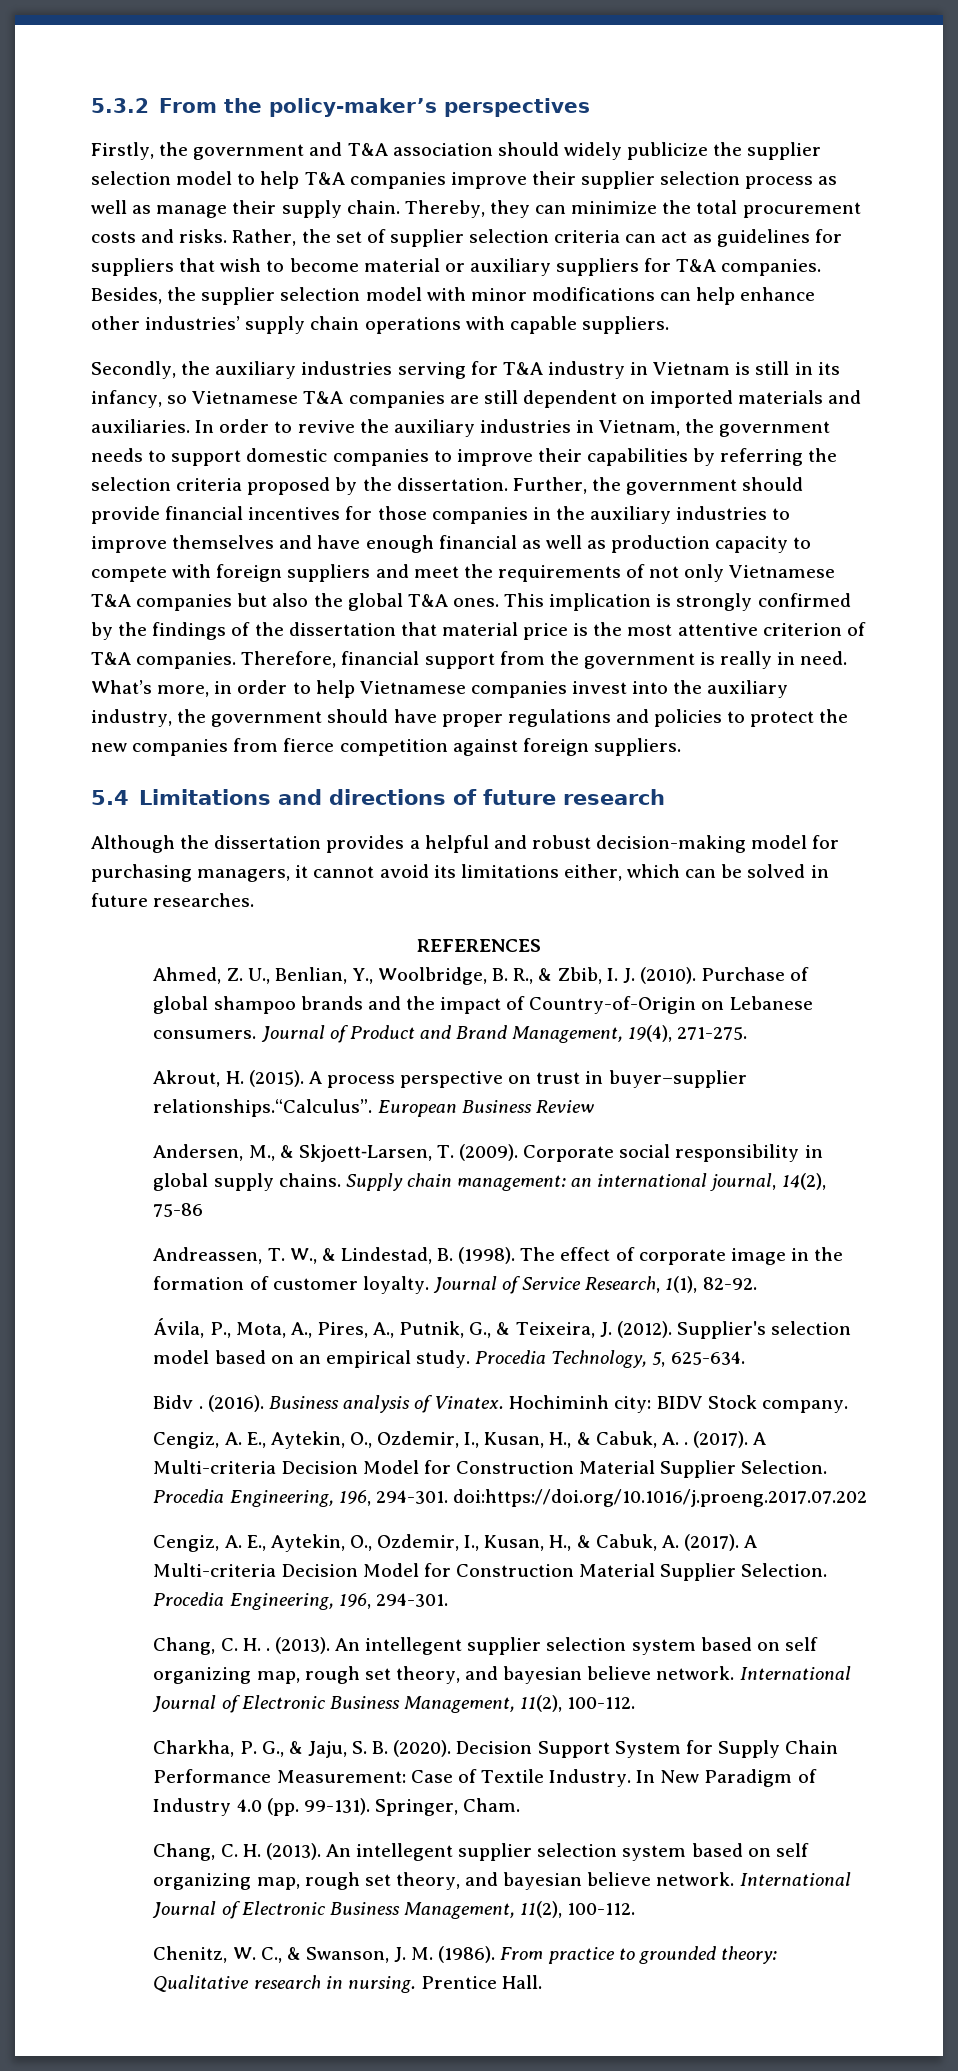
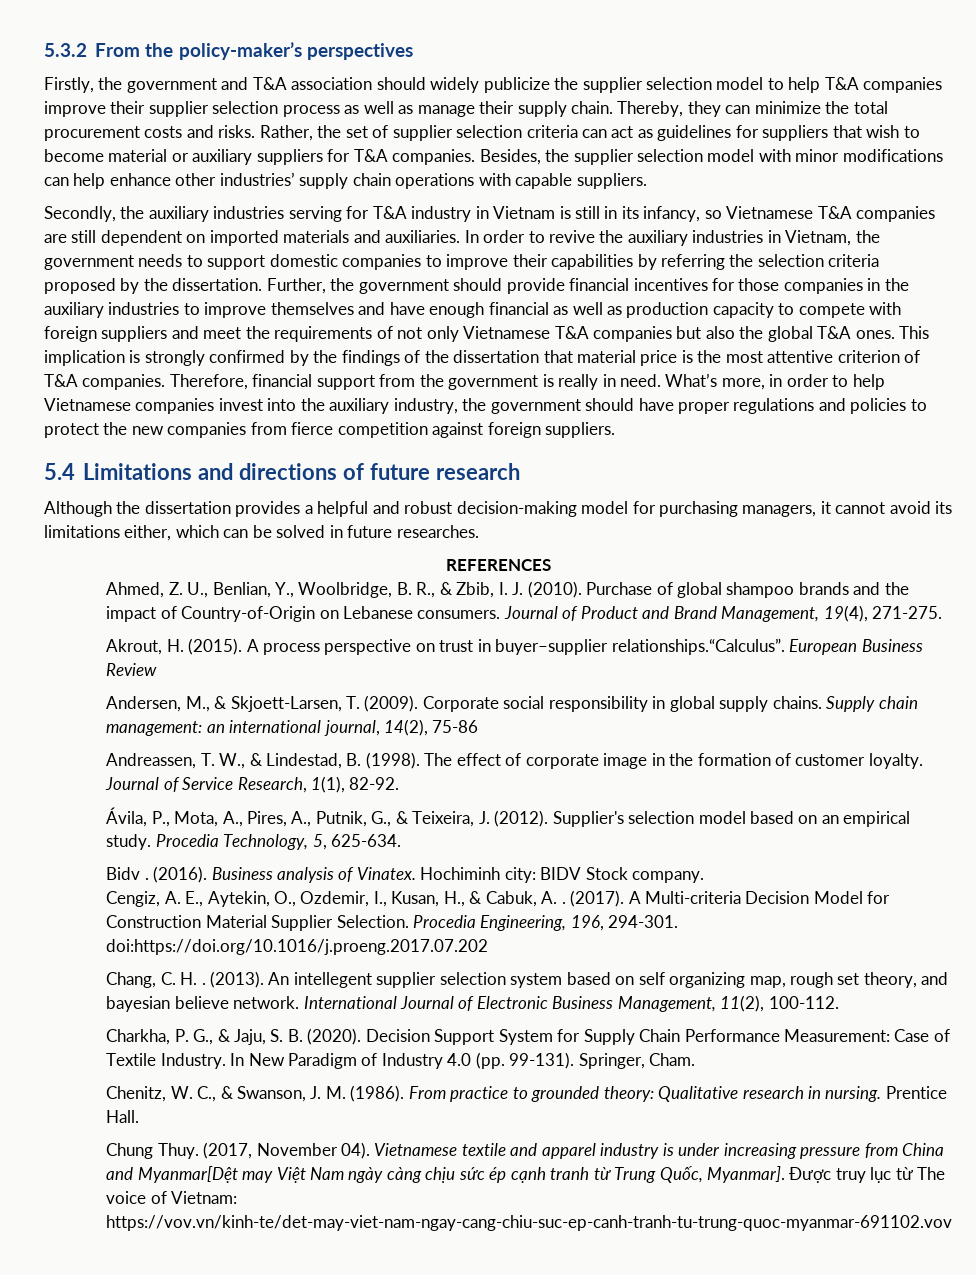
- Cengiz, A. E., Aytekin, O., Ozdemir, I., Kusan, H., & Cabuk, A. (2017). A Multi-criteria Decision Model for Construction Material Supplier Selection. Procedia Engineering, 196, 294-301.
- Chang, C. H. (2013). An intellegent supplier selection system based on self organizing map, rough set theory, and bayesian believe network. International Journal of Electronic Business Management, 11(2), 100-112.
+ Chung Thuy. (2017, November 04). Vietnamese textile and apparel industry is under increasing pressure from China and Myanmar[Dệt may Việt Nam ngày càng chịu sức ép cạnh tranh từ Trung Quốc, Myanmar]. Được truy lục từ The voice of Vietnam: https://vov.vn/kinh-te/det-may-viet-nam-ngay-cang-chiu-suc-ep-canh-tranh-tu-trung-quoc-myanmar-691102.vov

